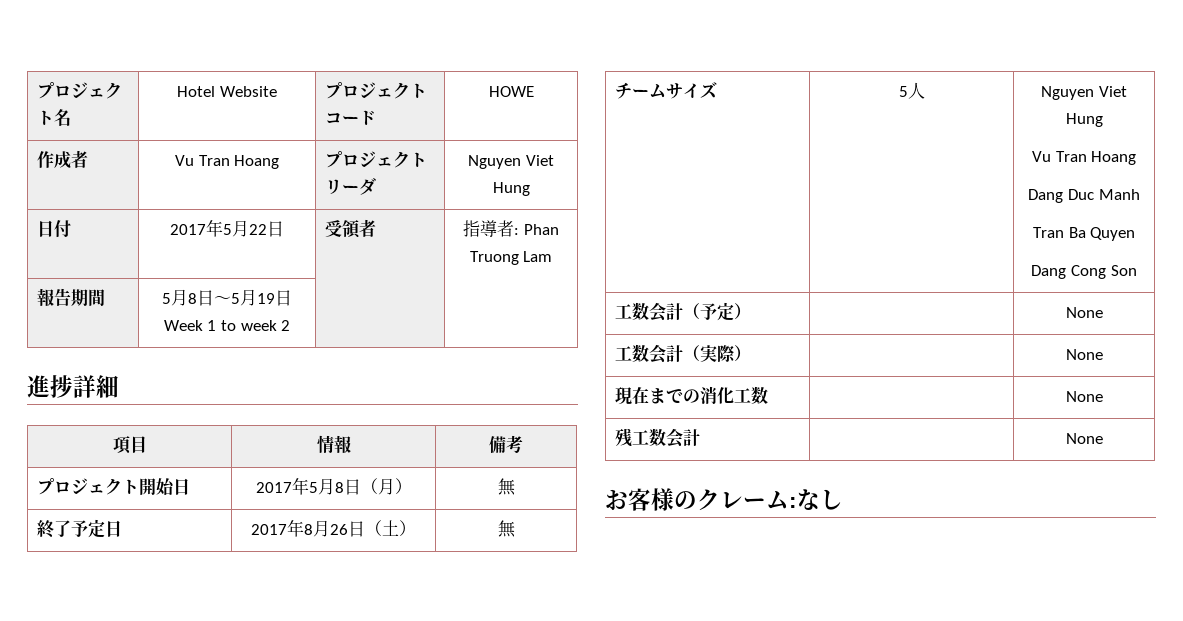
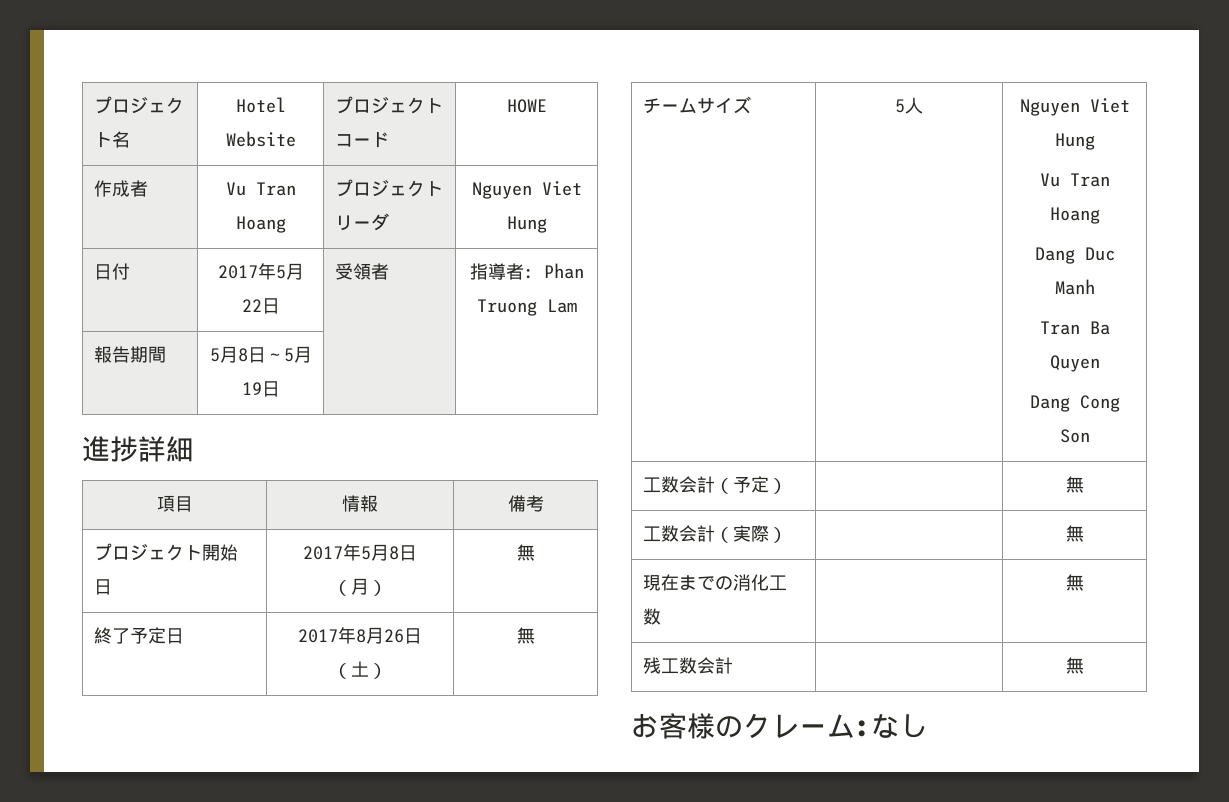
- 報告期間 | 5月8日～5月19日Week 1 to week 2 | |
+ 報告期間 | 5月8日～5月19日 | |
- 工数会計（予定） | | None
+ 工数会計（予定） | | 無
- 工数会計（実際） | | None
+ 工数会計（実際） | | 無
- 現在までの消化工数 | | None
+ 現在までの消化工数 | | 無
- 残工数会計 | | None
+ 残工数会計 | | 無

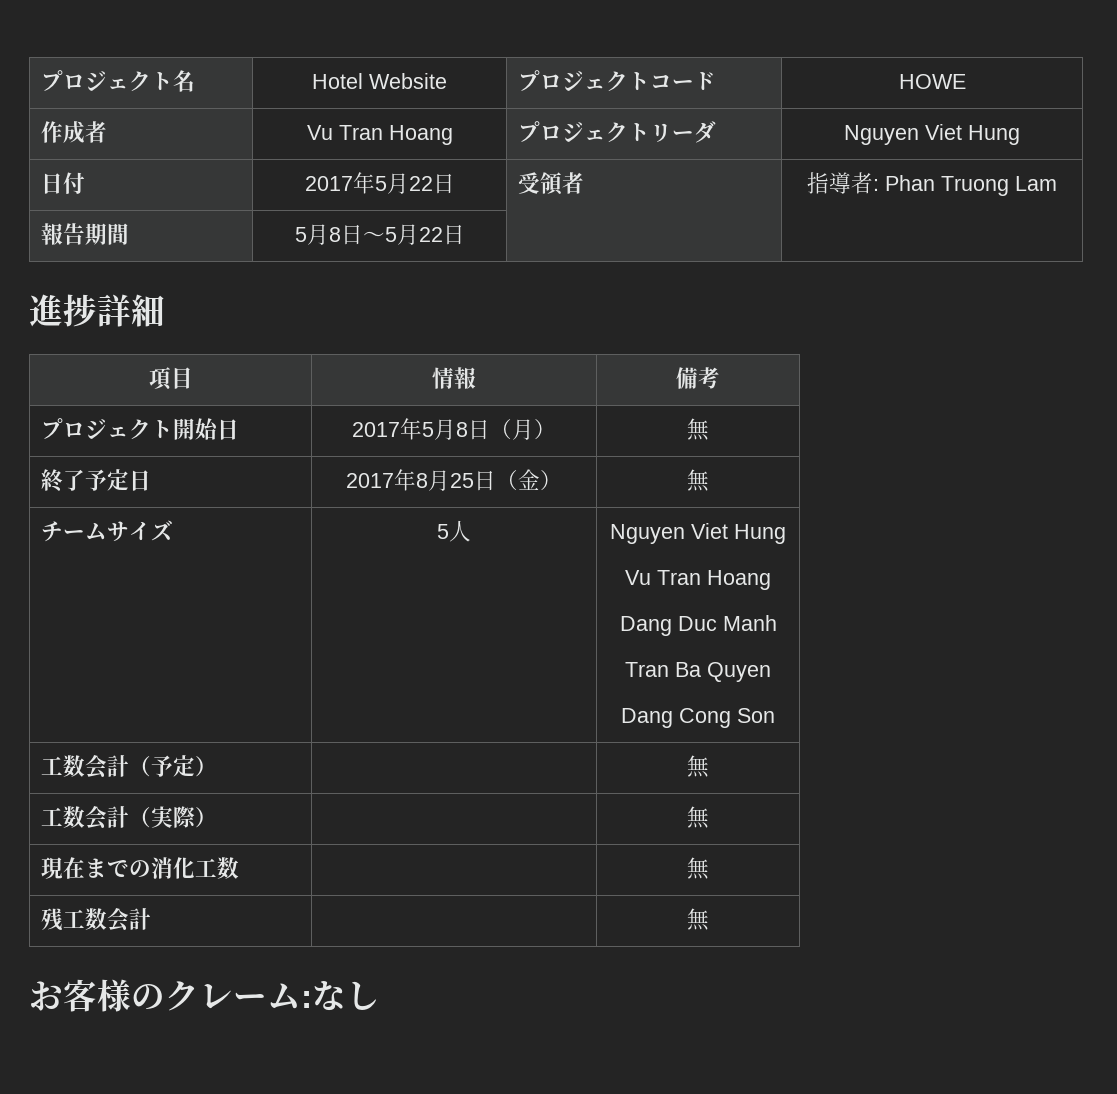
- 報告期間 | 5月8日～5月19日 | |
+ 報告期間 | 5月8日～5月22日 | |
- 終了予定日 | 2017年8月26日（土） | 無
+ 終了予定日 | 2017年8月25日（金） | 無

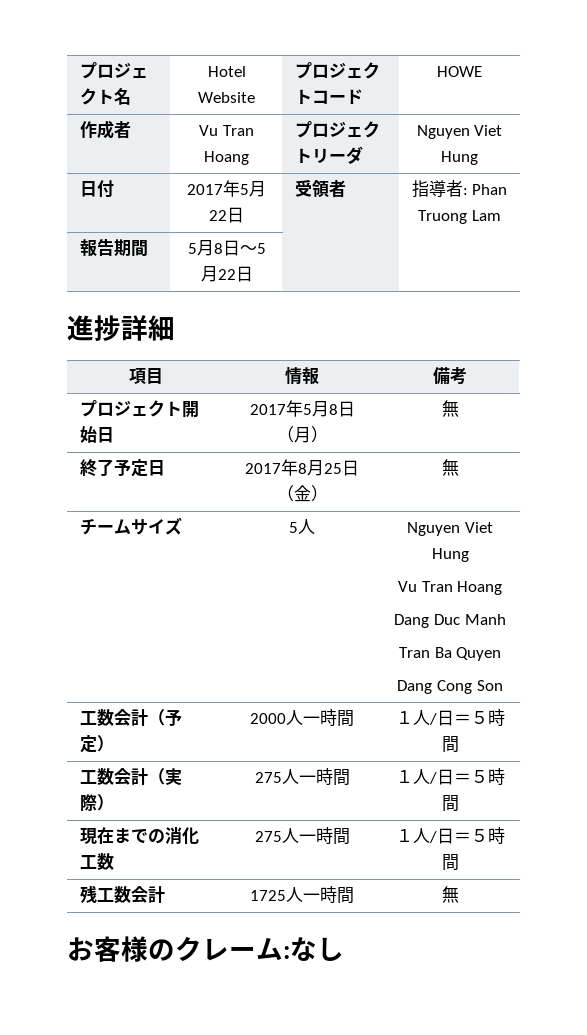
- 工数会計（予定） | | 無
- 工数会計（実際） | | 無
+ 工数会計（予定） | 2000人一時間 | １人/日＝５時間
+ 工数会計（実際） | 275人一時間 | １人/日＝５時間
- 現在までの消化工数 | | 無
+ 現在までの消化工数 | 275人一時間 | １人/日＝５時間
- 残工数会計 | | 無
+ 残工数会計 | 1725人一時間 | 無

